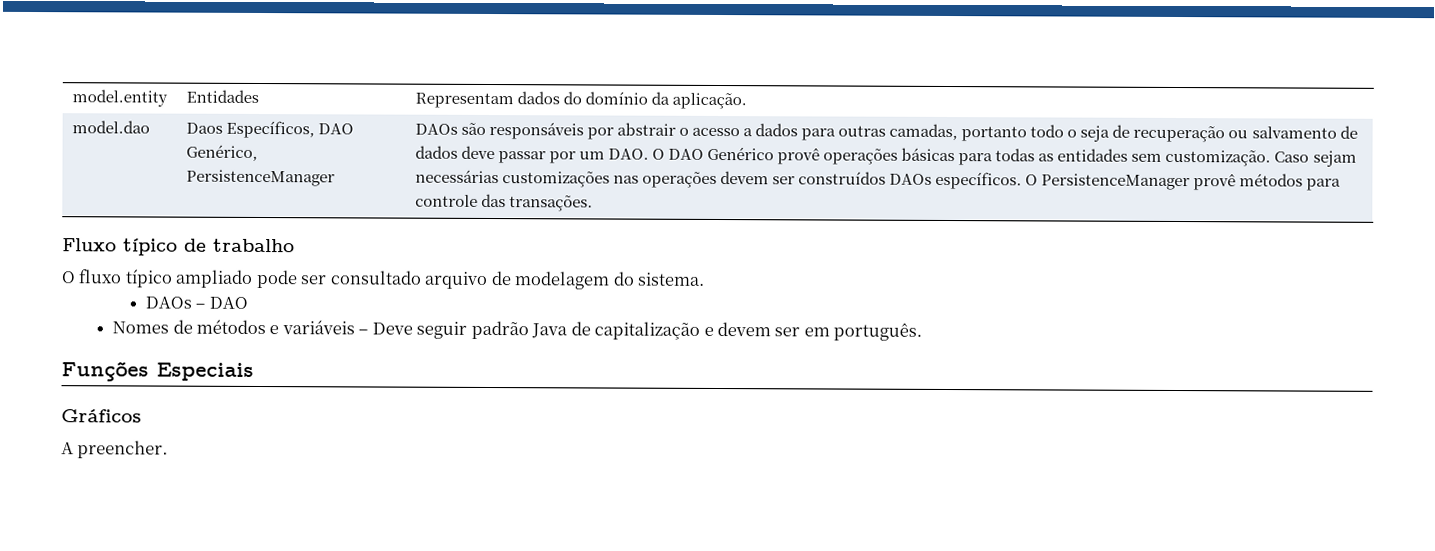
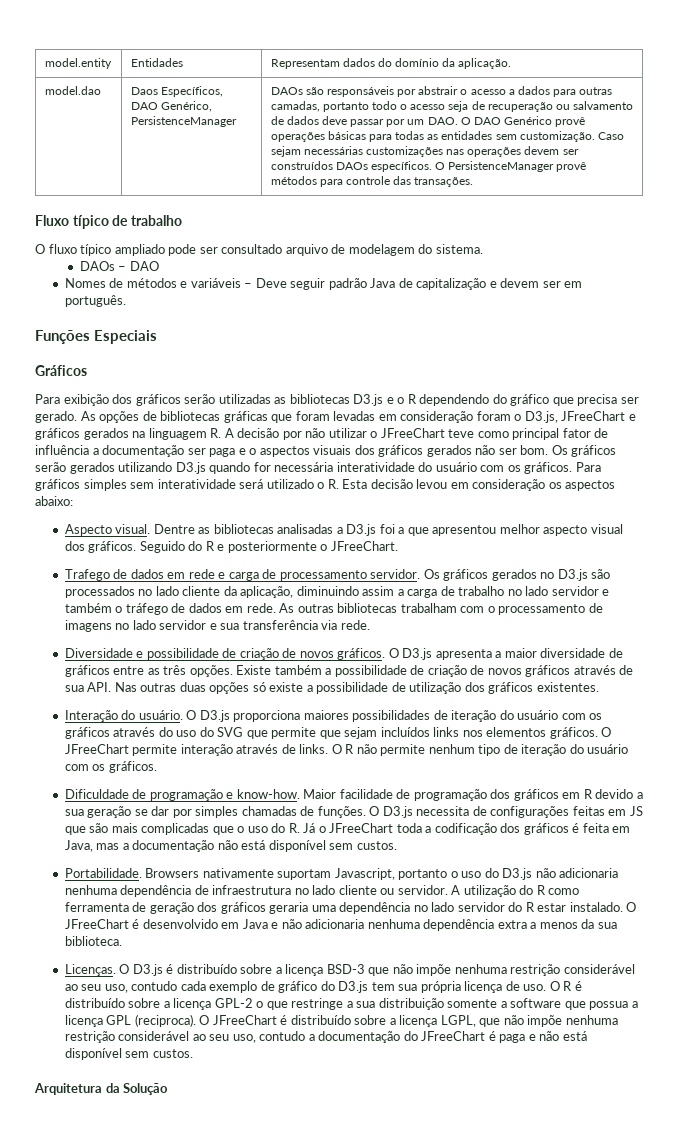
- DAOs são responsáveis por abstrair o acesso a dados para outras camadas, portanto todo o seja de recuperação ou salvamento de dados deve passar por um DAO. O DAO Genérico provê operações básicas para todas as entidades sem customização.
+ DAOs são responsáveis por abstrair o acesso a dados para outras camadas, portanto todo o acesso seja de recuperação ou salvamento de dados deve passar por um DAO. O DAO Genérico provê operações básicas para todas as entidades sem customização.
- A preencher.
+ Para exibição dos gráficos serão utilizadas as bibliotecas D3.js e o R dependendo do gráfico que precisa ser gerado. As opções de bibliotecas gráficas que foram levadas em consideração foram o D3.js, JFreeChart e gráficos gerados na linguagem R. A decisão por não utilizar o JFreeChart teve como principal fator de influência a documentação ser paga e o aspectos visuais dos gráficos gerados não ser bom. Os gráficos serão gerados utilizando D3.js quando for necessária interatividade do usuário com os gráficos. Para gráficos simples sem interatividade será utilizado o R. Esta decisão levou em consideração os aspectos abaixo:
+ Aspecto visual. Dentre as bibliotecas analisadas a D3.js foi a que apresentou melhor aspecto visual dos gráficos. Seguido do R e posteriormente o JFreeChart.
+ Trafego de dados em rede e carga de processamento servidor. Os gráficos gerados no D3.js são processados no lado cliente da aplicação, diminuindo assim a carga de trabalho no lado servidor e também o tráfego de dados em rede. As outras bibliotecas trabalham com o processamento de imagens no lado servidor e sua transferência via rede.
+ Diversidade e possibilidade de criação de novos gráficos. O D3.js apresenta a maior diversidade de gráficos entre as três opções. Existe também a possibilidade de criação de novos gráficos através de sua API. Nas outras duas opções só existe a possibilidade de utilização dos gráficos existentes.
+ Interação do usuário. O D3.js proporciona maiores possibilidades de iteração do usuário com os gráficos através do uso do SVG que permite que sejam incluídos links nos elementos gráficos. O JFreeChart permite interação através de links. O R não permite nenhum tipo de iteração do usuário com os gráficos.
+ Dificuldade de programação e know-how. Maior facilidade de programação dos gráficos em R devido a sua geração se dar por simples chamadas de funções. O D3.js necessita de configurações feitas em JS que são mais complicadas que o uso do R. Já o JFreeChart toda a codificação dos gráficos é feita em Java, mas a documentação não está disponível sem custos.
+ Portabilidade. Browsers nativamente suportam Javascript, portanto o uso do D3.js não adicionaria nenhuma dependência de infraestrutura no lado cliente ou servidor. A utilização do R como ferramenta de geração dos gráficos geraria uma dependência no lado servidor do R estar instalado. O JFreeChart é desenvolvido em Java e não adicionaria nenhuma dependência extra a menos da sua biblioteca.
+ Licenças. O D3.js é distribuído sobre a licença BSD-3 que não impõe nenhuma restrição considerável ao seu uso, contudo cada exemplo de gráfico do D3.js tem sua própria licença de uso. O R é distribuído sobre a licença GPL-2 o que restringe a sua distribuição somente a software que possua a licença GPL (reciproca). O JFreeChart é distribuído sobre a licença LGPL, que não impõe nenhuma restrição considerável ao seu uso, contudo a documentação do JFreeChart é paga e não está disponível sem custos.
+ Arquitetura da Solução

